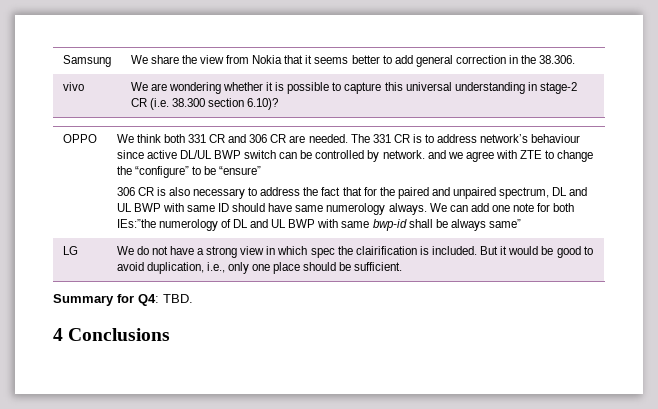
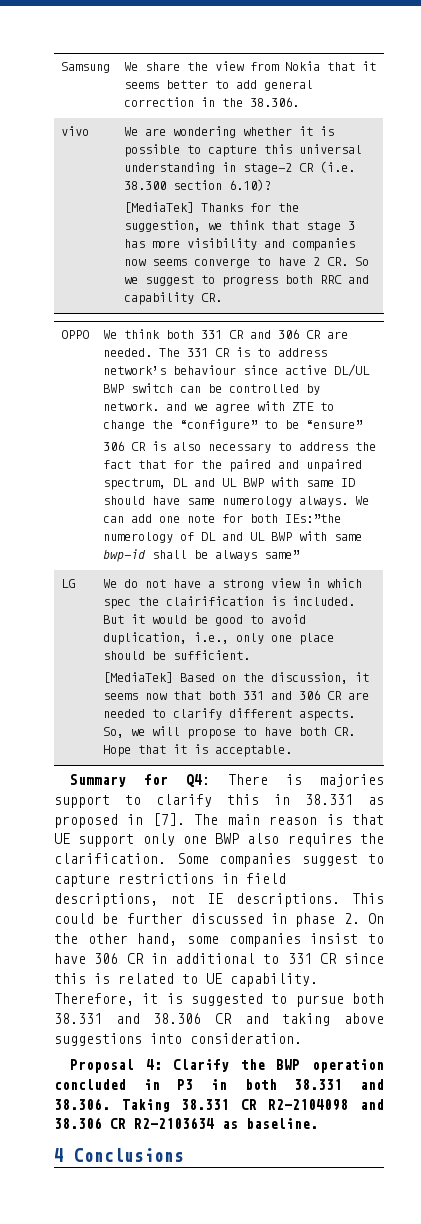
+ [MediaTek] Thanks for the suggestion, we think that stage 3 has more visibility and companies now seems converge to have 2 CR. So we suggest to progress both RRC and capability CR.
- Summary for Q4: TBD.
+ [MediaTek] Based on the discussion, it seems now that both 331 and 306 CR are needed to clarify different aspects. So, we will propose to have both CR. Hope that it is acceptable.
+ Summary for Q4: There is majories support to clarify this in 38.331 as proposed in [7]. The main reason is that UE support only one BWP also requires the clarification. Some companies suggest to capture restrictions in field descriptions, not IE descriptions. This could be further discussed in phase 2. On the other hand, some companies insist to have 306 CR in additional to 331 CR since this is related to UE capability. Therefore, it is suggested to pursue both 38.331 and 38.306 CR and taking above suggestions into consideration.
+ Proposal 4: Clarify the BWP operation concluded in P3 in both 38.331 and 38.306. Taking 38.331 CR R2-2104098 and 38.306 CR R2-2103634 as baseline.

